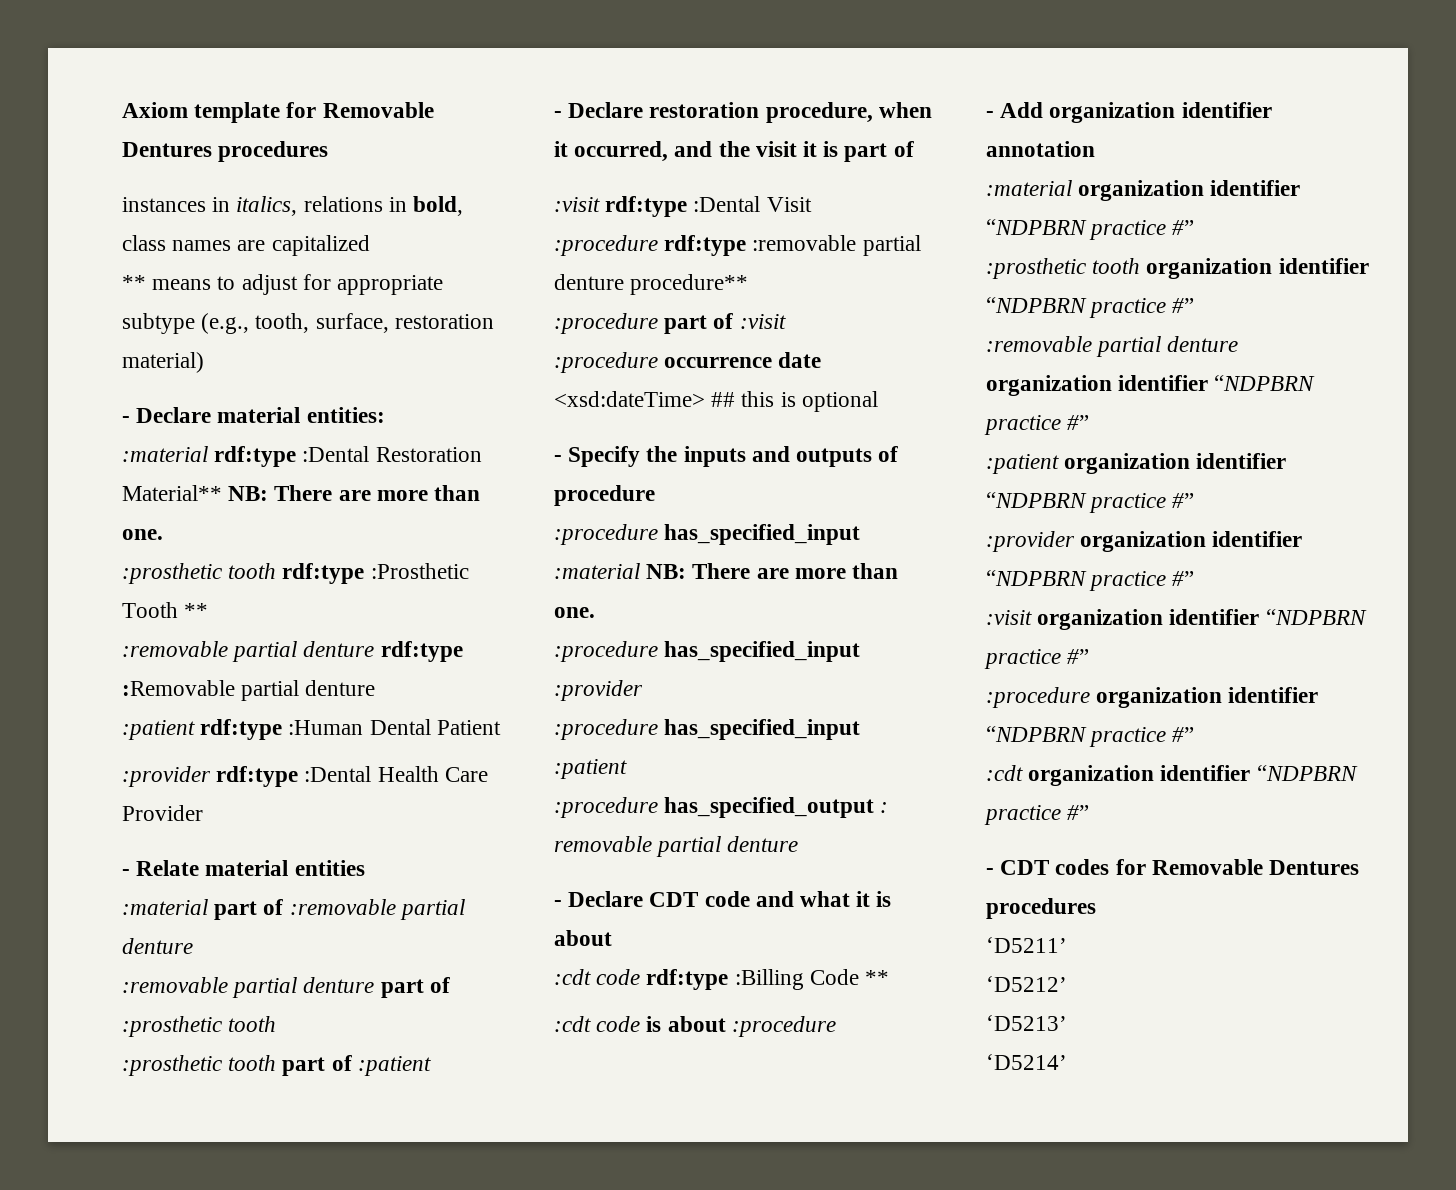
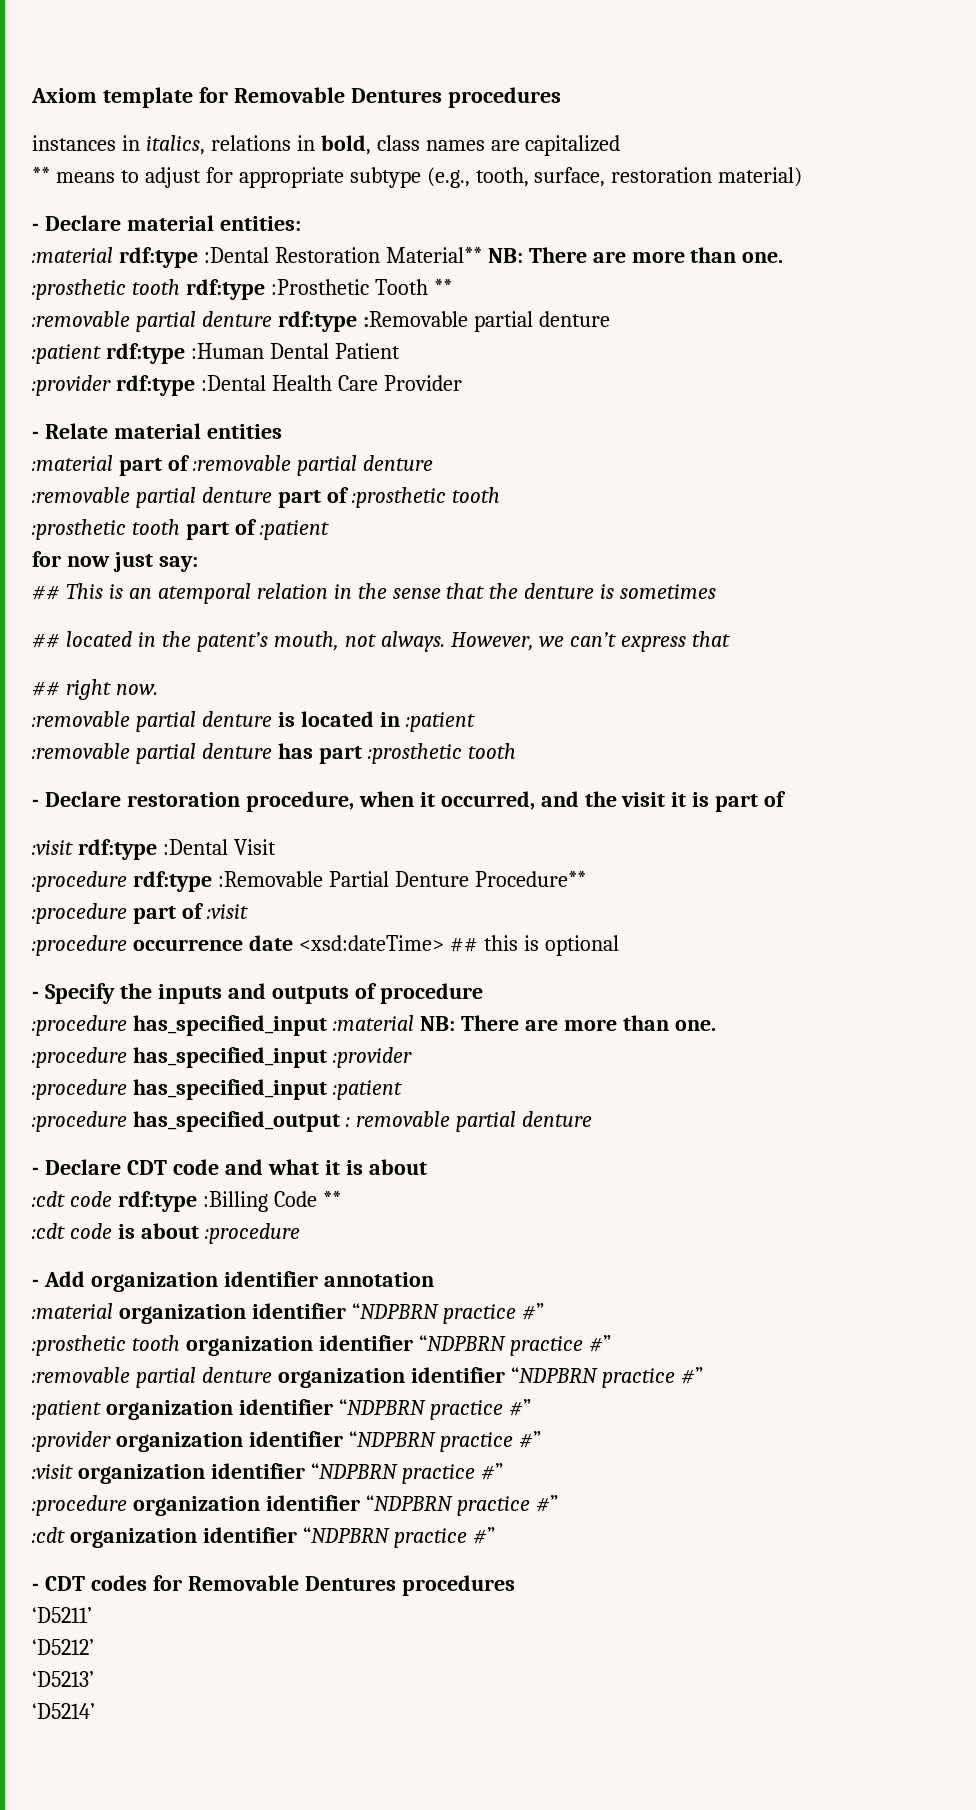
+ for now just say:
+ ## This is an atemporal relation in the sense that the denture is sometimes
+ ## located in the patent’s mouth, not always. However, we can’t express that
+ ## right now.
+ :removable partial denture is located in :patient
+ :removable partial denture has part :prosthetic tooth
- :procedure rdf:type :removable partial denture procedure**
+ :procedure rdf:type :Removable Partial Denture Procedure**

